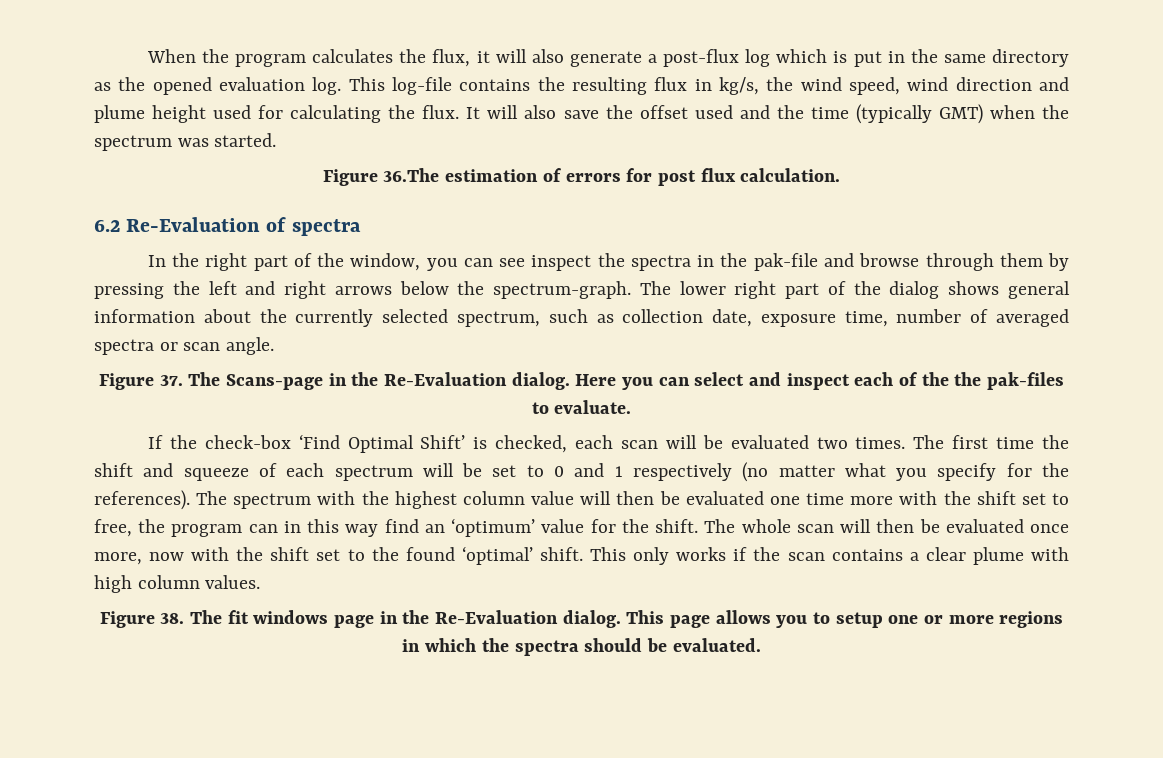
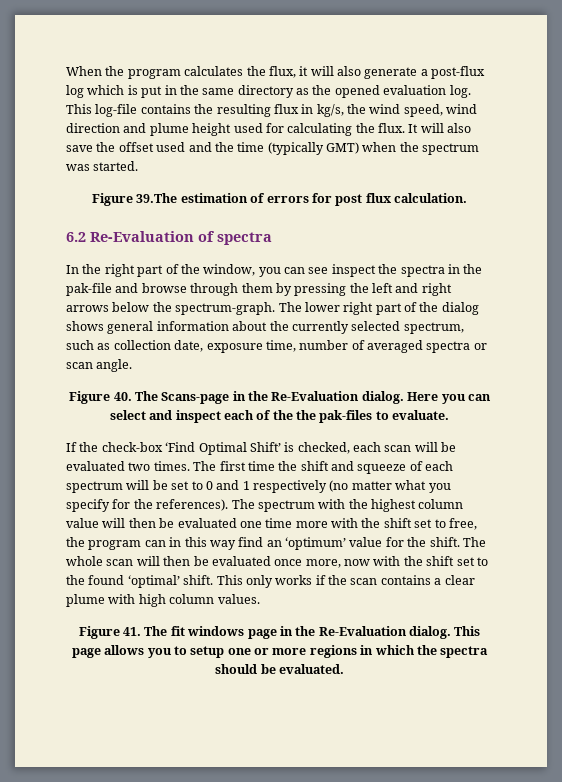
- Figure 36.The estimation of errors for post flux calculation.
+ Figure 39.The estimation of errors for post flux calculation.
- Figure 37. The Scans-page in the Re-Evaluation dialog.
+ Figure 40. The Scans-page in the Re-Evaluation dialog.
- Figure 38. The fit windows page in the Re-Evaluation dialog.
+ Figure 41. The fit windows page in the Re-Evaluation dialog.

